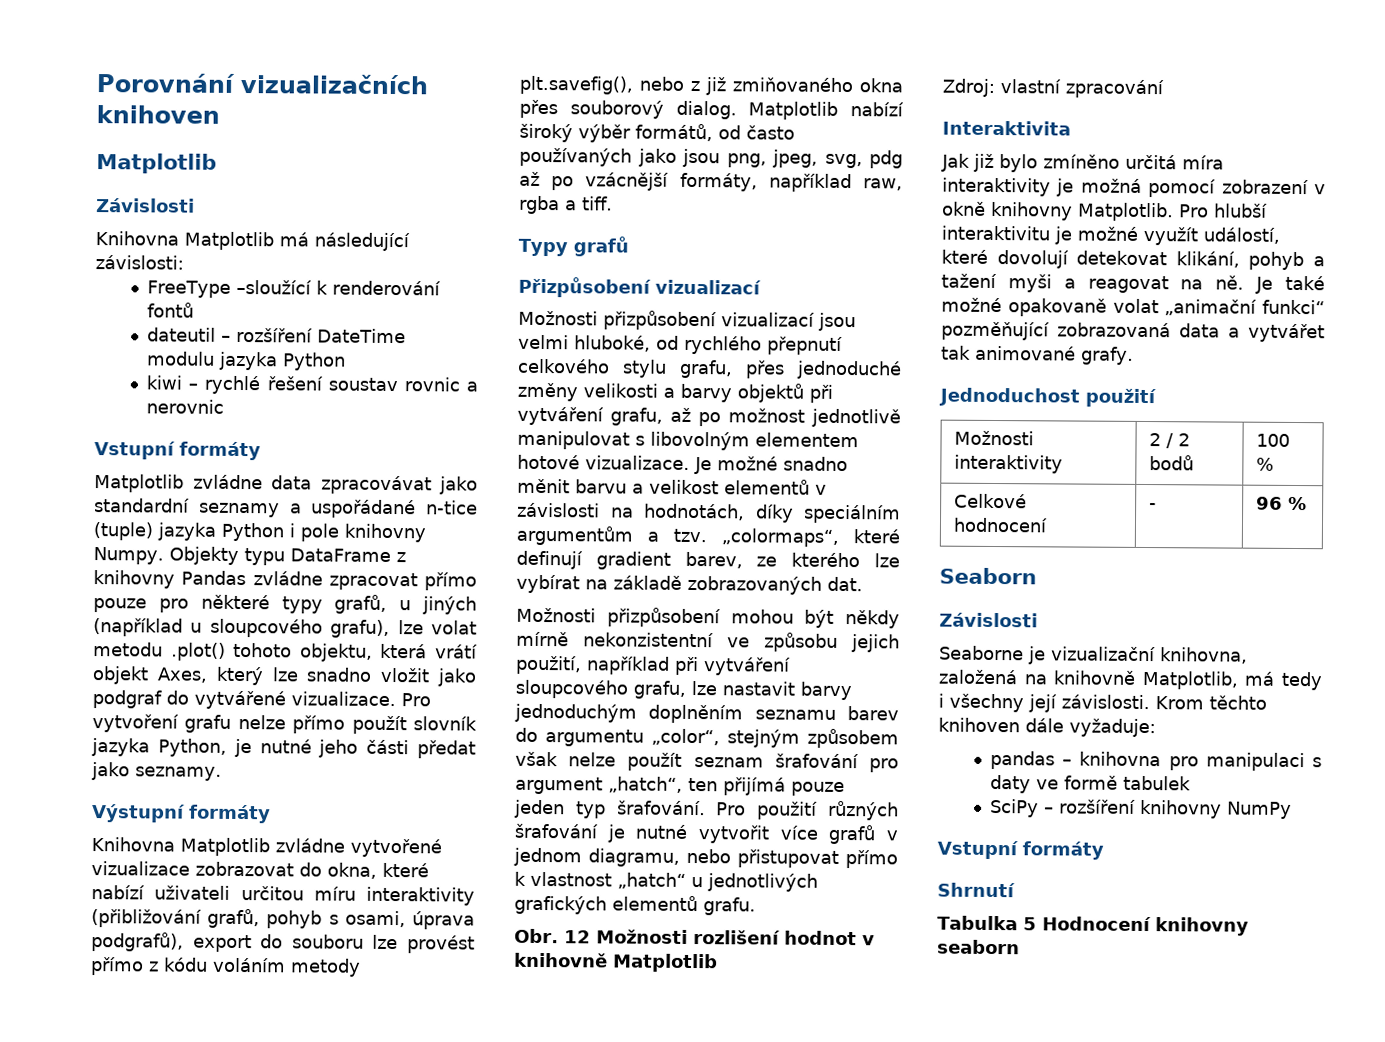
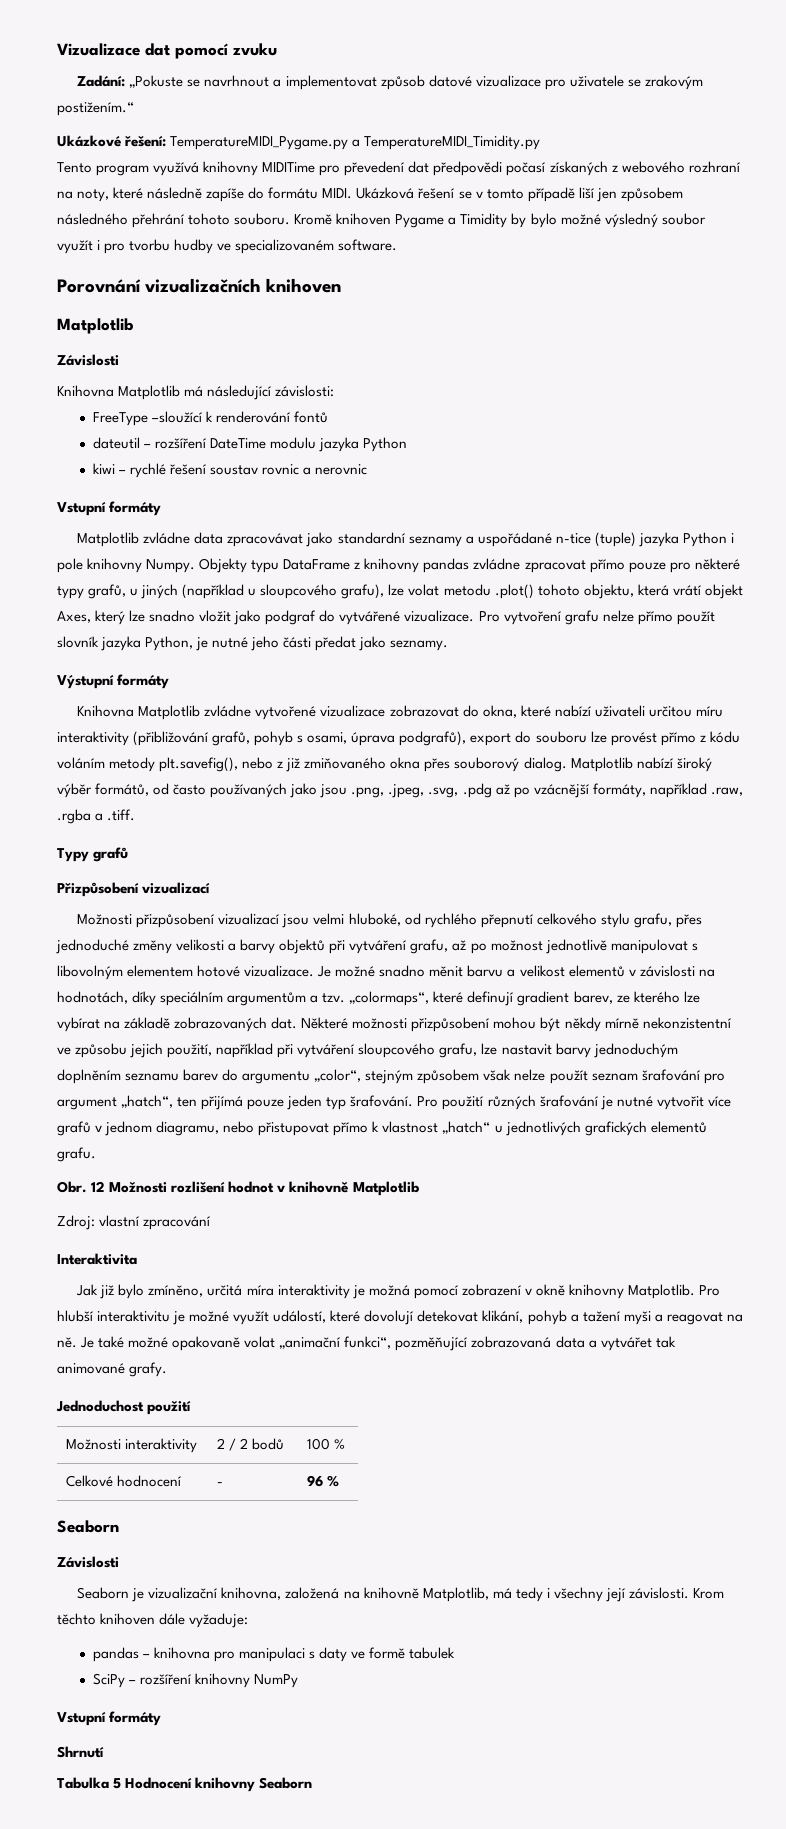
+ Vizualizace dat pomocí zvuku
+ Zadání: „Pokuste se navrhnout a implementovat způsob datové vizualizace pro uživatele se zrakovým postižením.“
+ Ukázkové řešení: TemperatureMIDI_Pygame.py a TemperatureMIDI_Timidity.py
+ Tento program využívá knihovny MIDITime pro převedení dat předpovědi počasí získaných z webového rozhraní na noty, které následně zapíše do formátu MIDI. Ukázková řešení se v tomto případě liší jen způsobem následného přehrání tohoto souboru. Kromě knihoven Pygame a Timidity by bylo možné výsledný soubor využít i pro tvorbu hudby ve specializovaném software.
- Objekty typu DataFrame z knihovny Pandas zvládne zpracovat přímo pouze pro některé typy grafů, u jiných (například u sloupcového grafu), lze volat metodu .plot() tohoto objektu, která vrátí objekt Axes, který lze snadno vložit jako podgraf do vytvářené vizualizace.
+ Objekty typu DataFrame z knihovny pandas zvládne zpracovat přímo pouze pro některé typy grafů, u jiných (například u sloupcového grafu), lze volat metodu .plot() tohoto objektu, která vrátí objekt Axes, který lze snadno vložit jako podgraf do vytvářené vizualizace.
- Matplotlib nabízí široký výběr formátů, od často používaných jako jsou png, jpeg, svg, pdg až po vzácnější formáty, například raw, rgba a tiff.
+ Matplotlib nabízí široký výběr formátů, od často používaných jako jsou .png, .jpeg, .svg, .pdg až po vzácnější formáty, například .raw, .rgba a .tiff.
- „colormaps“, které definují gradient barev, ze kterého lze vybírat na základě zobrazovaných dat.
- Možnosti přizpůsobení mohou být někdy mírně nekonzistentní ve způsobu jejich použití, například při vytváření sloupcového grafu, lze nastavit barvy jednoduchým doplněním seznamu barev do argumentu „color“, stejným způsobem však nelze použít seznam šrafování pro argument „hatch“, ten přijímá pouze jeden typ šrafování.
+ „colormaps“, které definují gradient barev, ze kterého lze vybírat na základě zobrazovaných dat. Některé možnosti přizpůsobení mohou být někdy mírně nekonzistentní ve způsobu jejich použití, například při vytváření sloupcového grafu, lze nastavit barvy jednoduchým doplněním seznamu barev do argumentu „color“, stejným způsobem však nelze použít seznam šrafování pro argument „hatch“, ten přijímá pouze jeden typ šrafování.
- Jak již bylo zmíněno určitá míra interaktivity je možná pomocí zobrazení v okně knihovny Matplotlib.
+ Jak již bylo zmíněno, určitá míra interaktivity je možná pomocí zobrazení v okně knihovny Matplotlib.
- Je také možné opakovaně volat „animační funkci“ pozměňující zobrazovaná data a vytvářet tak animované grafy.
+ Je také možné opakovaně volat „animační funkci“, pozměňující zobrazovaná data a vytvářet tak animované grafy.
- Seaborne je vizualizační knihovna, založená na knihovně Matplotlib, má tedy i všechny její závislosti.
+ Seaborn je vizualizační knihovna, založená na knihovně Matplotlib, má tedy i všechny její závislosti.
- Tabulka 5 Hodnocení knihovny seaborn
+ Tabulka 5 Hodnocení knihovny Seaborn

